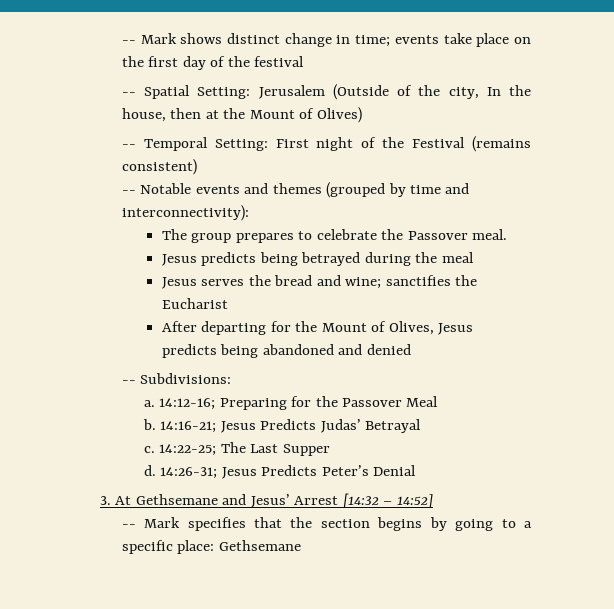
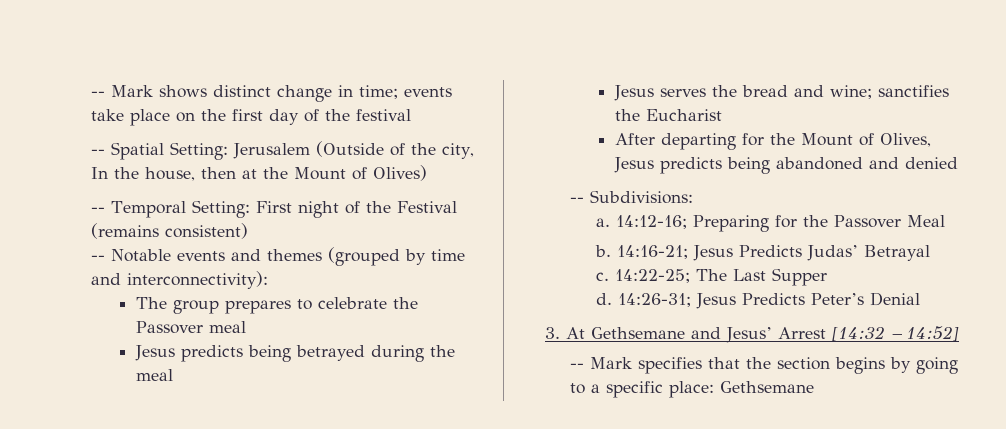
- The group prepares to celebrate the Passover meal.
+ The group prepares to celebrate the Passover meal

